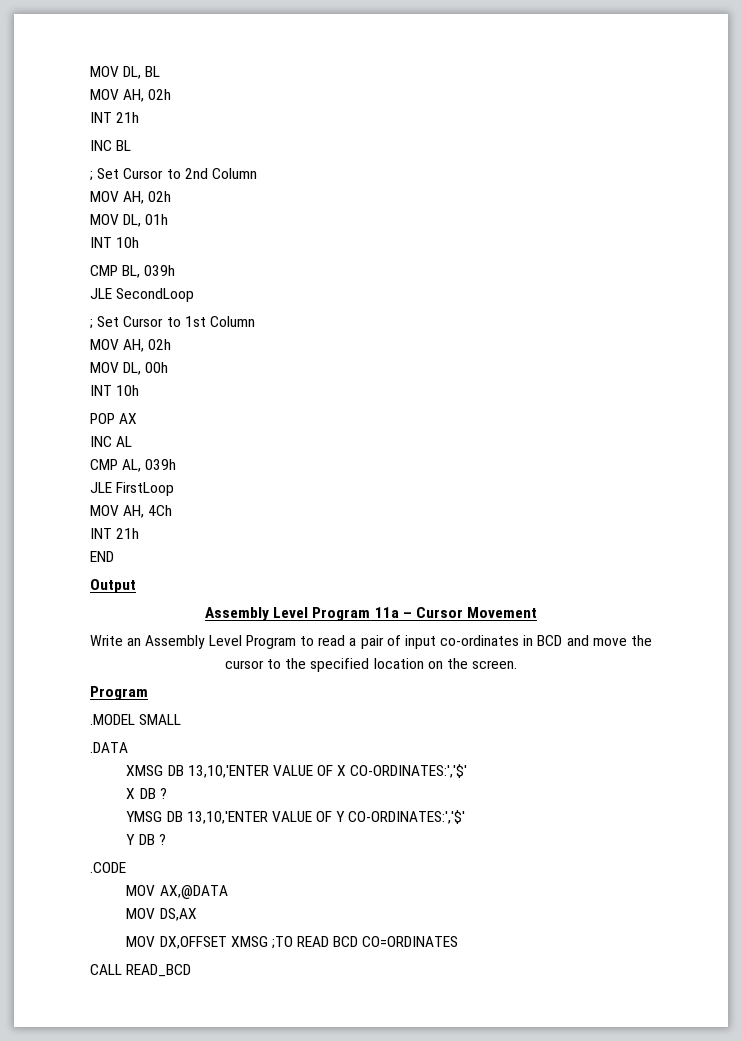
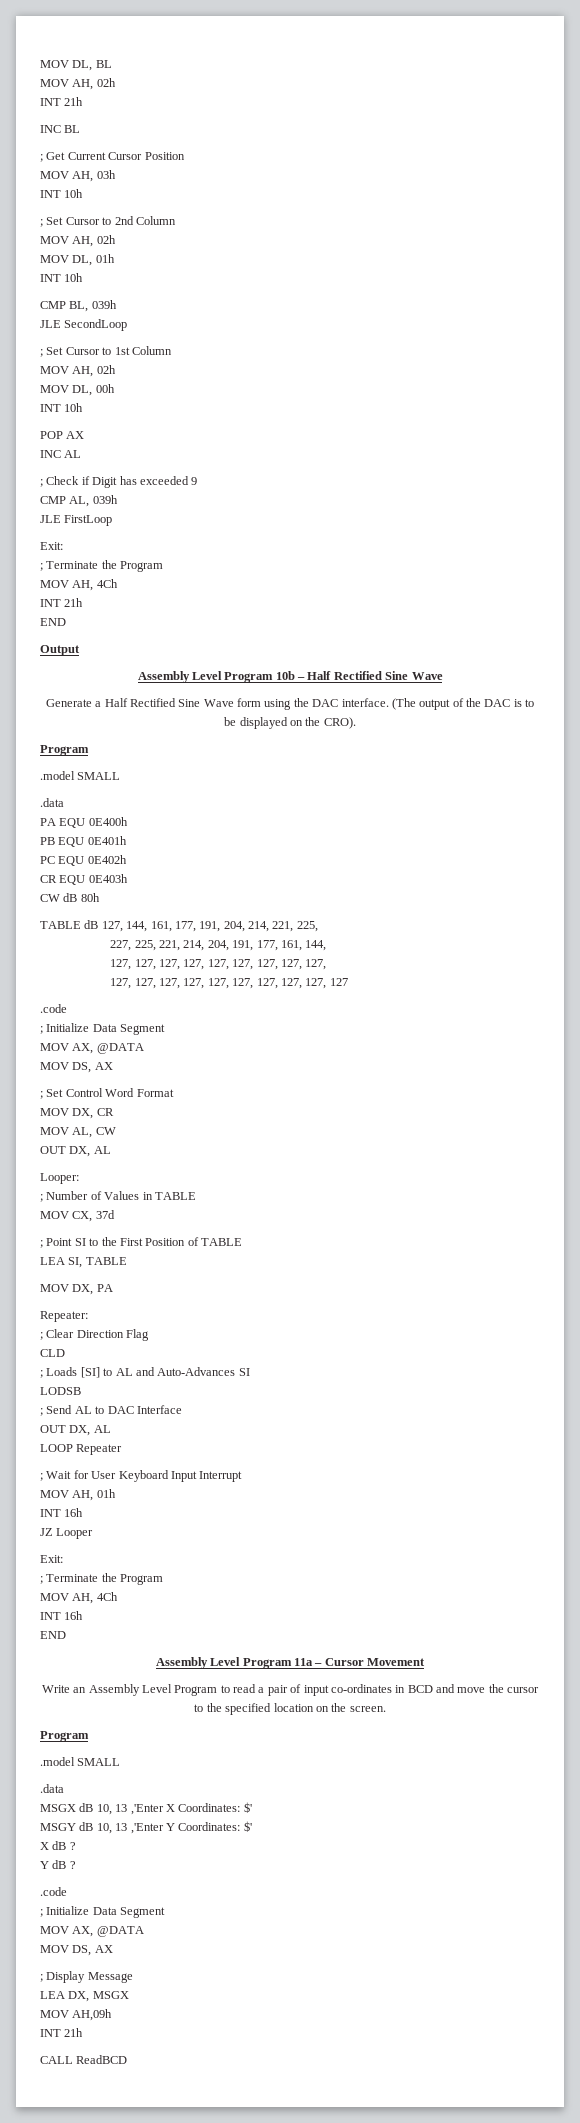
+ ; Get Current Cursor Position
+ MOV AH, 03h
+ INT 10h
+ ; Check if Digit has exceeded 9
  JLE FirstLoop
+ Exit:
+ ; Terminate the Program
+ Assembly Level Program 10b – Half Rectified Sine Wave
+ Generate a Half Rectified Sine Wave form using the DAC interface. (The output of the DAC is to be displayed on the CRO).
+ Program
+ .model SMALL
+ .data
+ PA EQU 0E400h
+ PB EQU 0E401h
+ PC EQU 0E402h
+ CR EQU 0E403h
+ CW dB 80h
+ TABLE dB 127, 144, 161, 177, 191, 204, 214, 221, 225,
+ 227, 225, 221, 214, 204, 191, 177, 161, 144,
+ 127, 127, 127, 127, 127, 127, 127, 127, 127,
+ 127, 127, 127, 127, 127, 127, 127, 127, 127, 127
+ .code
+ ; Initialize Data Segment
+ MOV AX, @DATA
+ MOV DS, AX
+ ; Set Control Word Format
+ MOV DX, CR
+ MOV AL, CW
+ OUT DX, AL
+ Looper:
+ ; Number of Values in TABLE
+ MOV CX, 37d
+ ; Point SI to the First Position of TABLE
+ LEA SI, TABLE
+ MOV DX, PA
+ Repeater:
+ ; Clear Direction Flag
+ CLD
+ ; Loads [SI] to AL and Auto-Advances SI
+ LODSB
+ ; Send AL to DAC Interface
+ OUT DX, AL
+ LOOP Repeater
+ ; Wait for User Keyboard Input Interrupt
+ MOV AH, 01h
+ INT 16h
+ JZ Looper
+ Exit:
+ ; Terminate the Program
+ MOV AH, 4Ch
+ INT 16h
+ END
  Write an Assembly Level Program to read a pair of input co-ordinates in BCD and move the cursor to the specified location on the screen.
  Program
- .MODEL SMALL
- .DATA
- XMSG DB 13,10,'ENTER VALUE OF X CO-ORDINATES:','$'
- X DB ?
- YMSG DB 13,10,'ENTER VALUE OF Y CO-ORDINATES:','$'
- Y DB ?
- .CODE
- MOV AX,@DATA
- MOV DS,AX
- MOV DX,OFFSET XMSG ;TO READ BCD CO=ORDINATES
+ .model SMALL
+ .data
+ MSGX dB 10, 13 ,'Enter X Coordinates: $'
+ MSGY dB 10, 13 ,'Enter Y Coordinates: $'
+ X dB ?
+ Y dB ?
+ .code
+ ; Initialize Data Segment
+ MOV AX, @DATA
+ MOV DS, AX
+ ; Display Message
+ LEA DX, MSGX
+ MOV AH,09h
+ INT 21h
- CALL READ_BCD
+ CALL ReadBCD

